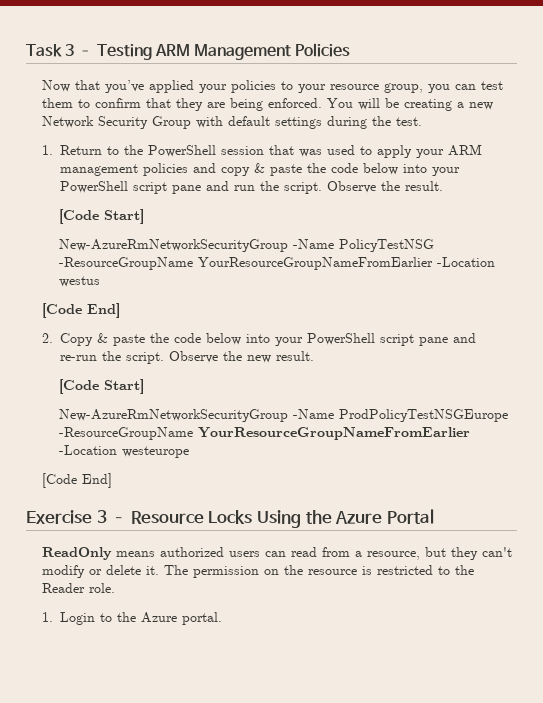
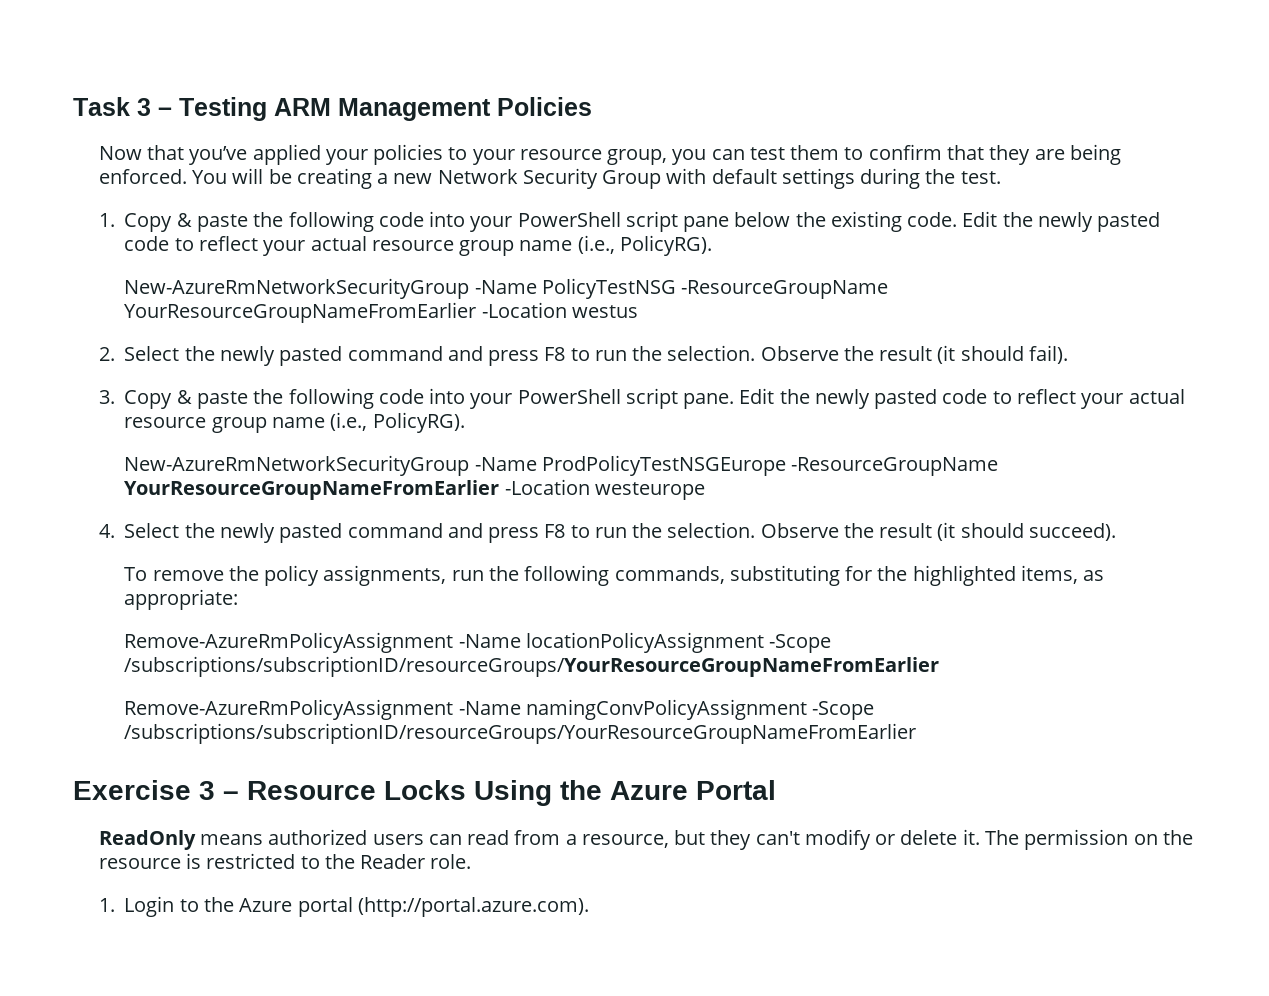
- 1. Return to the PowerShell session that was used to apply your ARM management policies and copy & paste the code below into your PowerShell script pane and run the script. Observe the result.
- [Code Start]
+ 1. Copy & paste the following code into your PowerShell script pane below the existing code. Edit the newly pasted code to reflect your actual resource group name (i.e., PolicyRG).
  New-AzureRmNetworkSecurityGroup -Name PolicyTestNSG -ResourceGroupName YourResourceGroupNameFromEarlier -Location westus
- [Code End]
- 2. Copy & paste the code below into your PowerShell script pane and re-run the script. Observe the new result.
- [Code Start]
+ 2. Select the newly pasted command and press F8 to run the selection. Observe the result (it should fail).
+ 3. Copy & paste the following code into your PowerShell script pane. Edit the newly pasted code to reflect your actual resource group name (i.e., PolicyRG).
  New-AzureRmNetworkSecurityGroup -Name ProdPolicyTestNSGEurope -ResourceGroupName YourResourceGroupNameFromEarlier -Location westeurope
- [Code End]
+ 4. Select the newly pasted command and press F8 to run the selection. Observe the result (it should succeed).
+ To remove the policy assignments, run the following commands, substituting for the highlighted items, as appropriate:
+ Remove-AzureRmPolicyAssignment -Name locationPolicyAssignment -Scope /subscriptions/subscriptionID/resourceGroups/YourResourceGroupNameFromEarlier
+ Remove-AzureRmPolicyAssignment -Name namingConvPolicyAssignment -Scope /subscriptions/subscriptionID/resourceGroups/YourResourceGroupNameFromEarlier
- 1. Login to the Azure portal.
+ 1. Login to the Azure portal (http://portal.azure.com).

